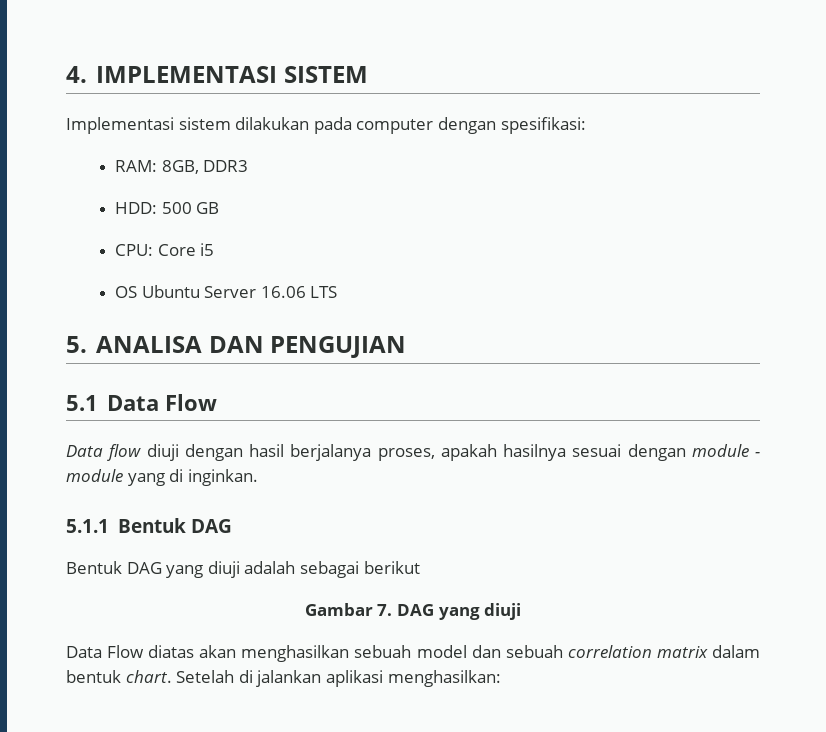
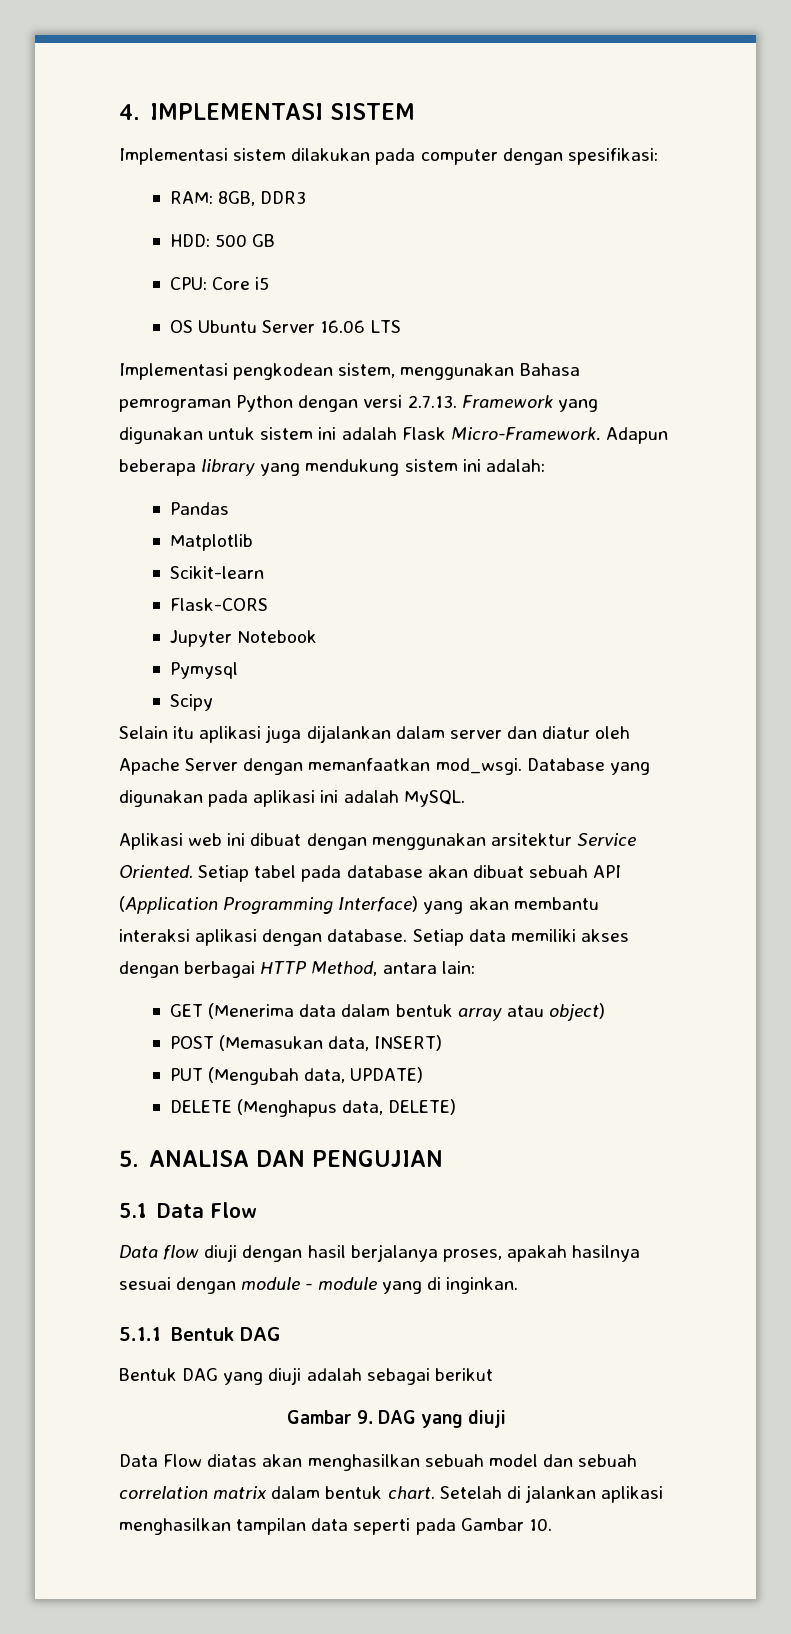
+ Implementasi pengkodean sistem, menggunakan Bahasa pemrograman Python dengan versi 2.7.13. Framework yang digunakan untuk sistem ini adalah Flask Micro-Framework. Adapun beberapa library yang mendukung sistem ini adalah:
+ Pandas
+ Matplotlib
+ Scikit-learn
+ Flask-CORS
+ Jupyter Notebook
+ Pymysql
+ Scipy
+ Selain itu aplikasi juga dijalankan dalam server dan diatur oleh Apache Server dengan memanfaatkan mod_wsgi. Database yang digunakan pada aplikasi ini adalah MySQL.
+ Aplikasi web ini dibuat dengan menggunakan arsitektur Service Oriented. Setiap tabel pada database akan dibuat sebuah API (Application Programming Interface) yang akan membantu interaksi aplikasi dengan database. Setiap data memiliki akses dengan berbagai HTTP Method, antara lain:
+ GET (Menerima data dalam bentuk array atau object)
+ POST (Memasukan data, INSERT)
+ PUT (Mengubah data, UPDATE)
+ DELETE (Menghapus data, DELETE)
- Gambar 7. DAG yang diuji
+ Gambar 9. DAG yang diuji
- Setelah di jalankan aplikasi menghasilkan:
+ Setelah di jalankan aplikasi menghasilkan tampilan data seperti pada Gambar 10.

